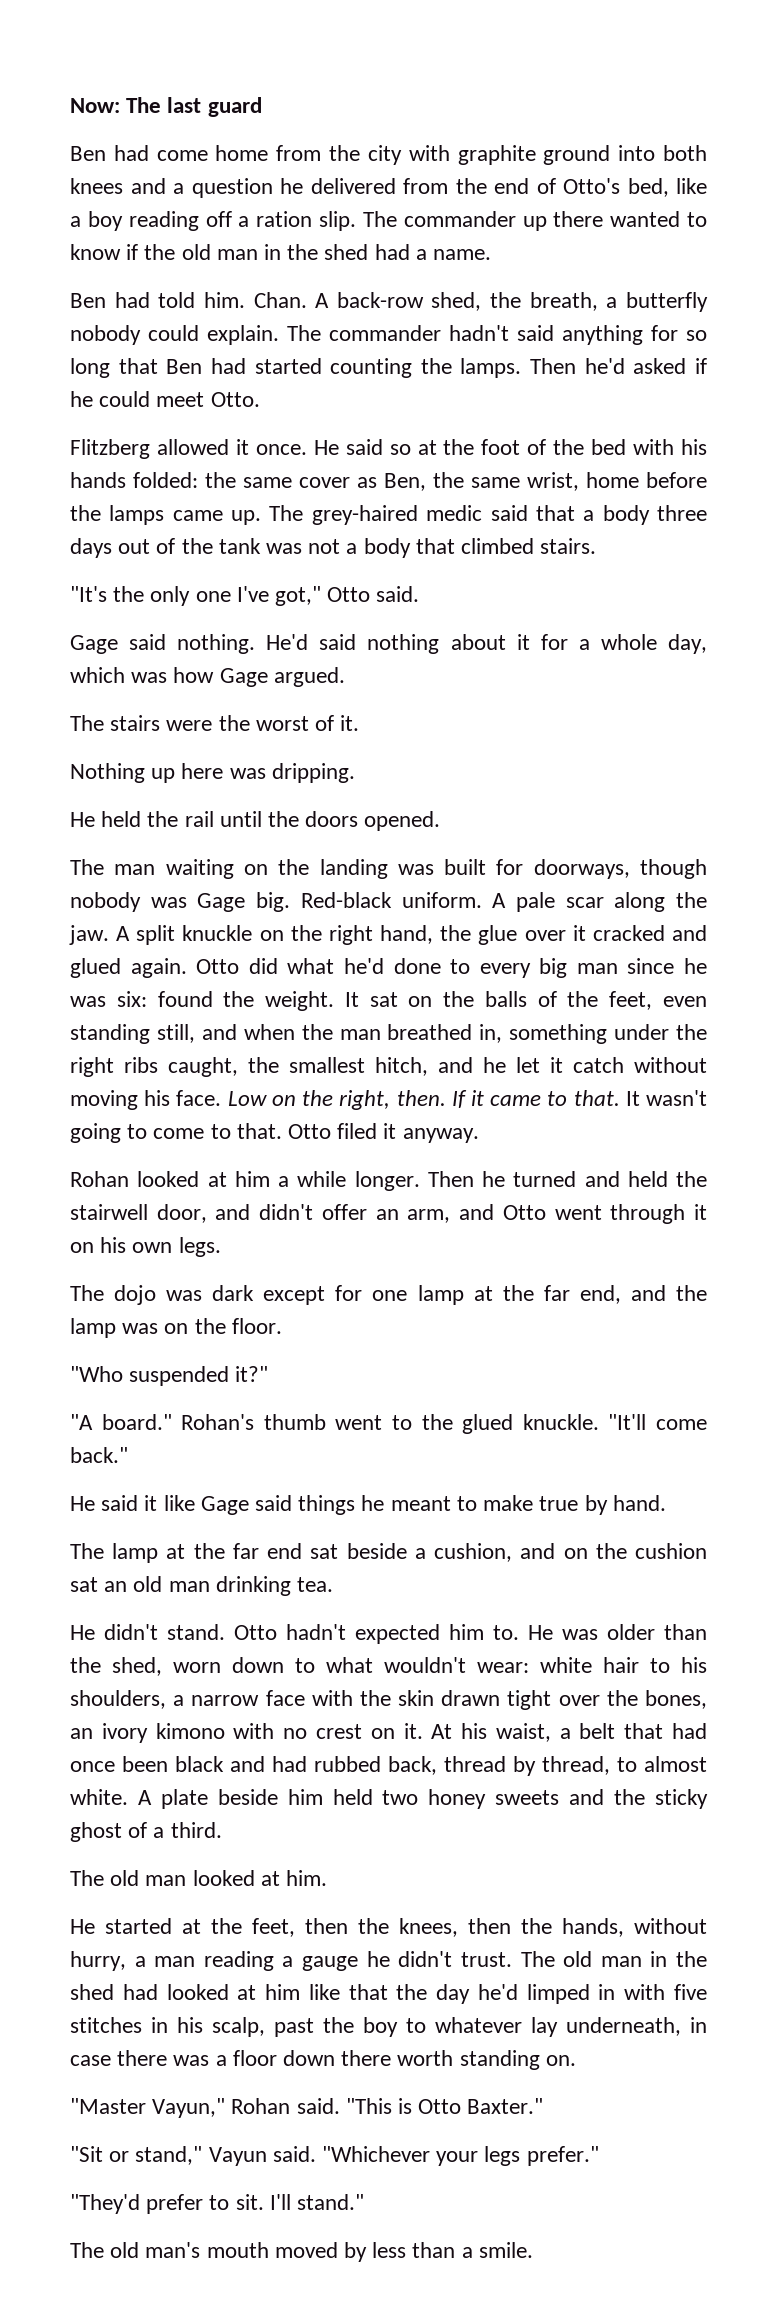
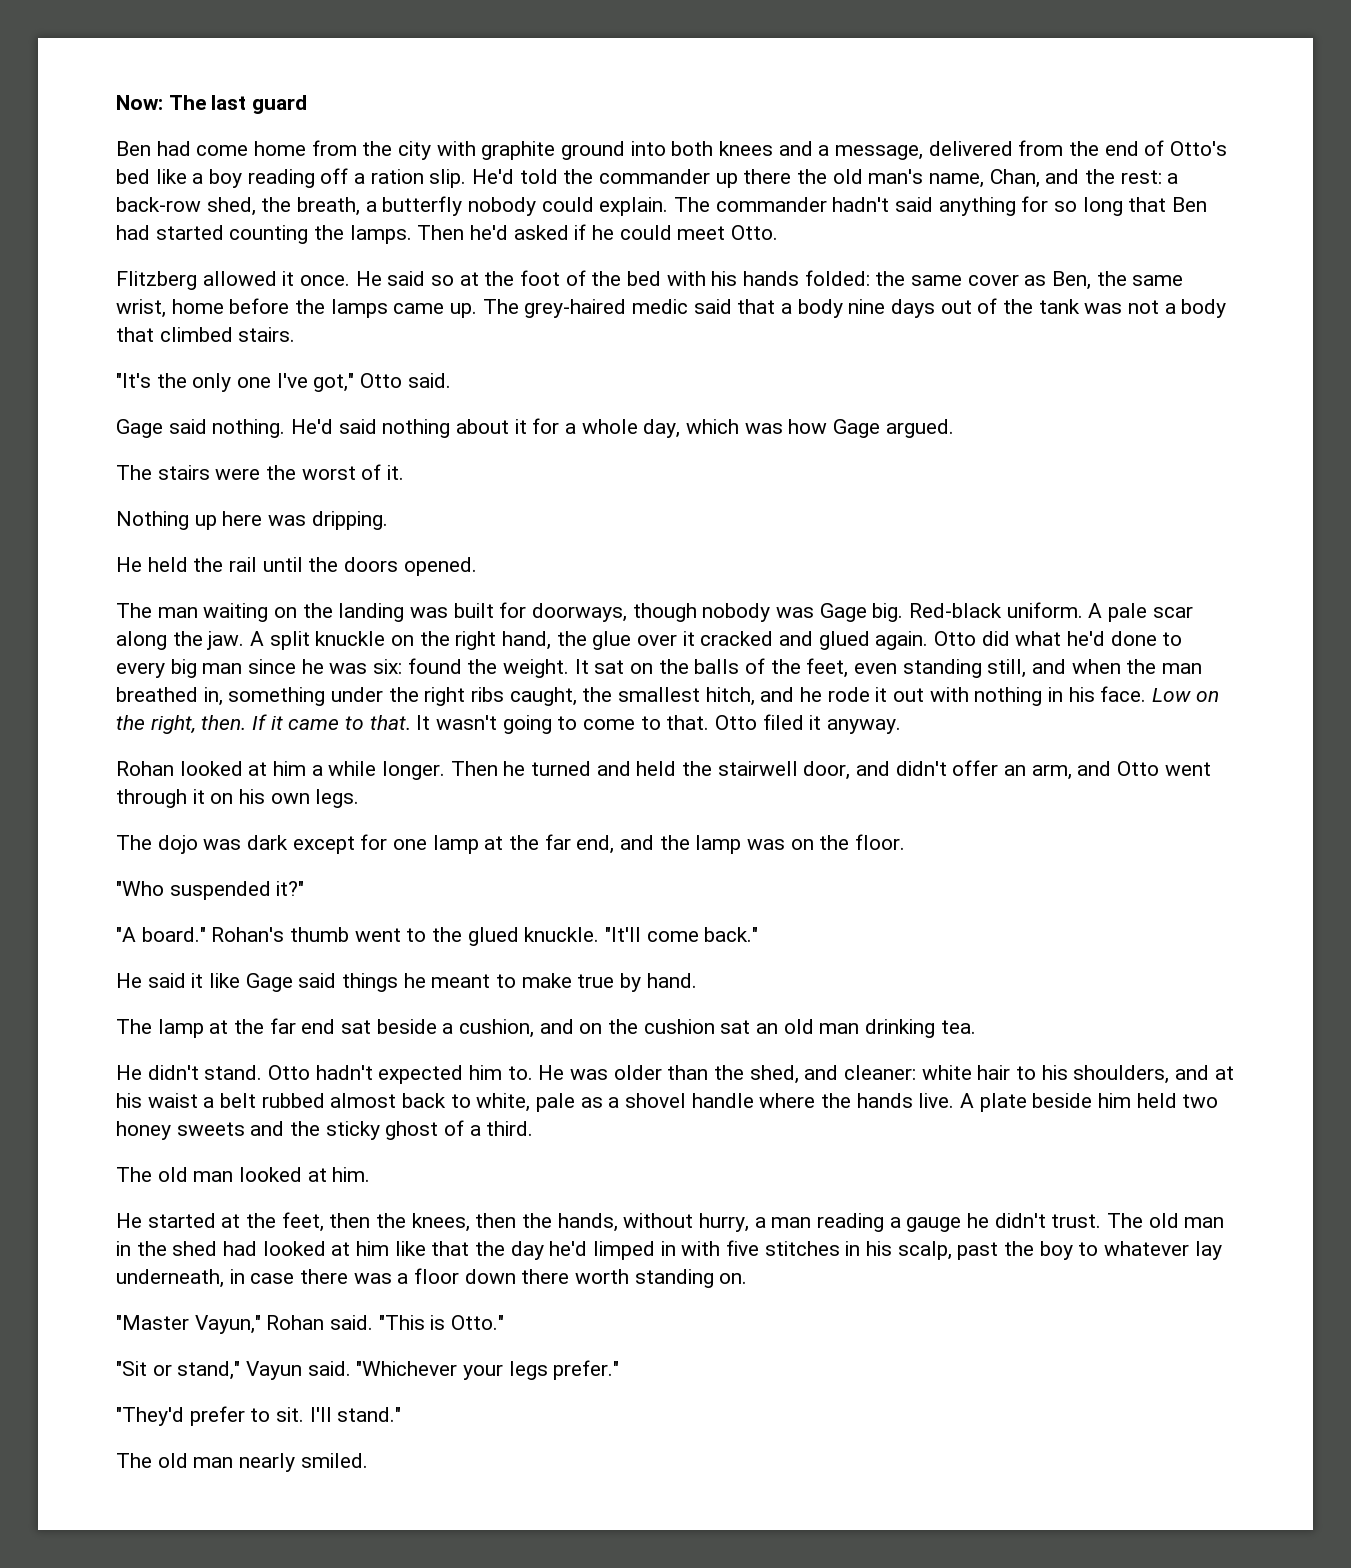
- Ben had come home from the city with graphite ground into both knees and a question he delivered from the end of Otto's bed, like a boy reading off a ration slip.
+ Ben had come home from the city with graphite ground into both knees and a message, delivered from the end of Otto's bed like a boy reading off a ration slip.
- The commander up there wanted to know if the old man in the shed had a name.
- Ben had told him. Chan. A back-row shed, the breath, a butterfly nobody could explain.
+ He'd told the commander up there the old man's name, Chan, and the rest: a back-row shed, the breath, a butterfly nobody could explain.
- The grey-haired medic said that a body three days out of the tank was not a body that climbed stairs.
+ The grey-haired medic said that a body nine days out of the tank was not a body that climbed stairs.
- It sat on the balls of the feet, even standing still, and when the man breathed in, something under the right ribs caught, the smallest hitch, and he let it catch without moving his face.
+ It sat on the balls of the feet, even standing still, and when the man breathed in, something under the right ribs caught, the smallest hitch, and he rode it out with nothing in his face.
- He was older than the shed, worn down to what wouldn't wear: white hair to his shoulders, a narrow face with the skin drawn tight over the bones, an ivory kimono with no crest on it. At his waist, a belt that had once been black and had rubbed back, thread by thread, to almost white.
+ He was older than the shed, and cleaner: white hair to his shoulders, and at his waist a belt rubbed almost back to white, pale as a shovel handle where the hands live.
- "This is Otto Baxter."
+ "This is Otto."
- The old man's mouth moved by less than a smile.
+ The old man nearly smiled.

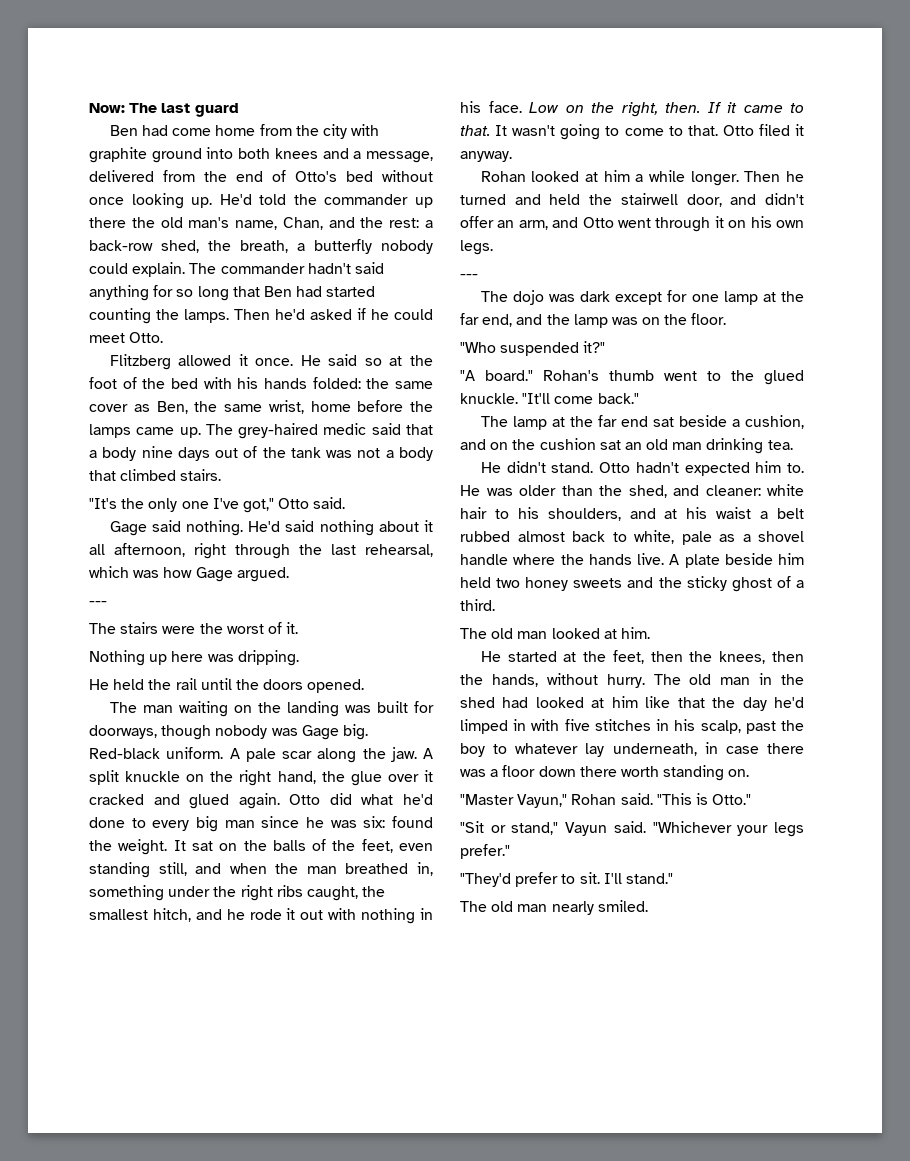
- Ben had come home from the city with graphite ground into both knees and a message, delivered from the end of Otto's bed like a boy reading off a ration slip.
+ Ben had come home from the city with graphite ground into both knees and a message, delivered from the end of Otto's bed without once looking up.
- He'd said nothing about it for a whole day, which was how Gage argued.
+ He'd said nothing about it all afternoon, right through the last rehearsal, which was how Gage argued.
+ ---
  Then he turned and held the stairwell door, and didn't offer an arm, and Otto went through it on his own legs.
+ ---
- He said it like Gage said things he meant to make true by hand.
- He started at the feet, then the knees, then the hands, without hurry, a man reading a gauge he didn't trust.
+ He started at the feet, then the knees, then the hands, without hurry.

